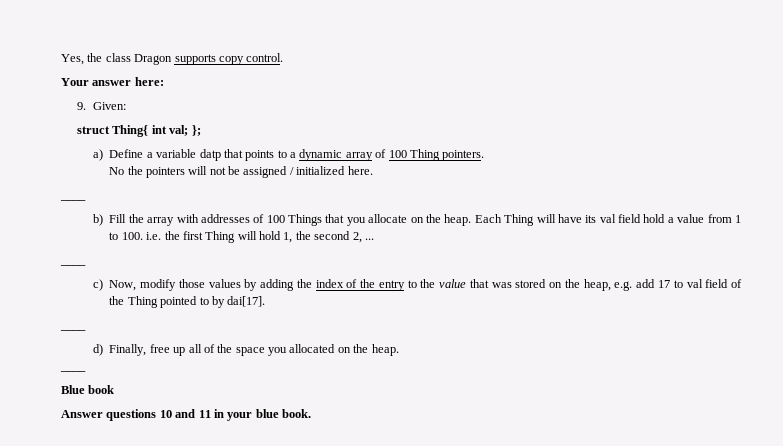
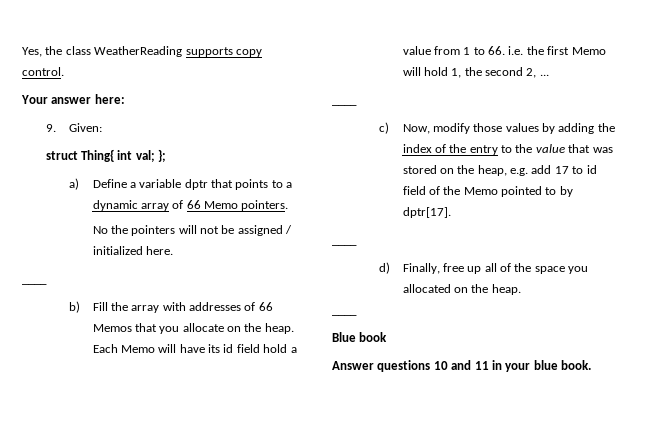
- Yes, the class Dragon supports copy control.
+ Yes, the class WeatherReading supports copy control.
- a) Define a variable datp that points to a dynamic array of 100 Thing pointers.
+ a) Define a variable dptr that points to a dynamic array of 66 Memo pointers.
- b) Fill the array with addresses of 100 Things that you allocate on the heap.
+ b) Fill the array with addresses of 66 Memos that you allocate on the heap.
- Each Thing will have its val field hold a value from 1 to 100. i.e. the first Thing will hold 1, the second 2, ...
+ Each Memo will have its id field hold a value from 1 to 66. i.e. the first Memo will hold 1, the second 2, ...
- c) Now, modify those values by adding the index of the entry to the value that was stored on the heap, e.g. add 17 to val field of the Thing pointed to by dai[17].
+ c) Now, modify those values by adding the index of the entry to the value that was stored on the heap, e.g. add 17 to id field of the Memo pointed to by dptr[17].

